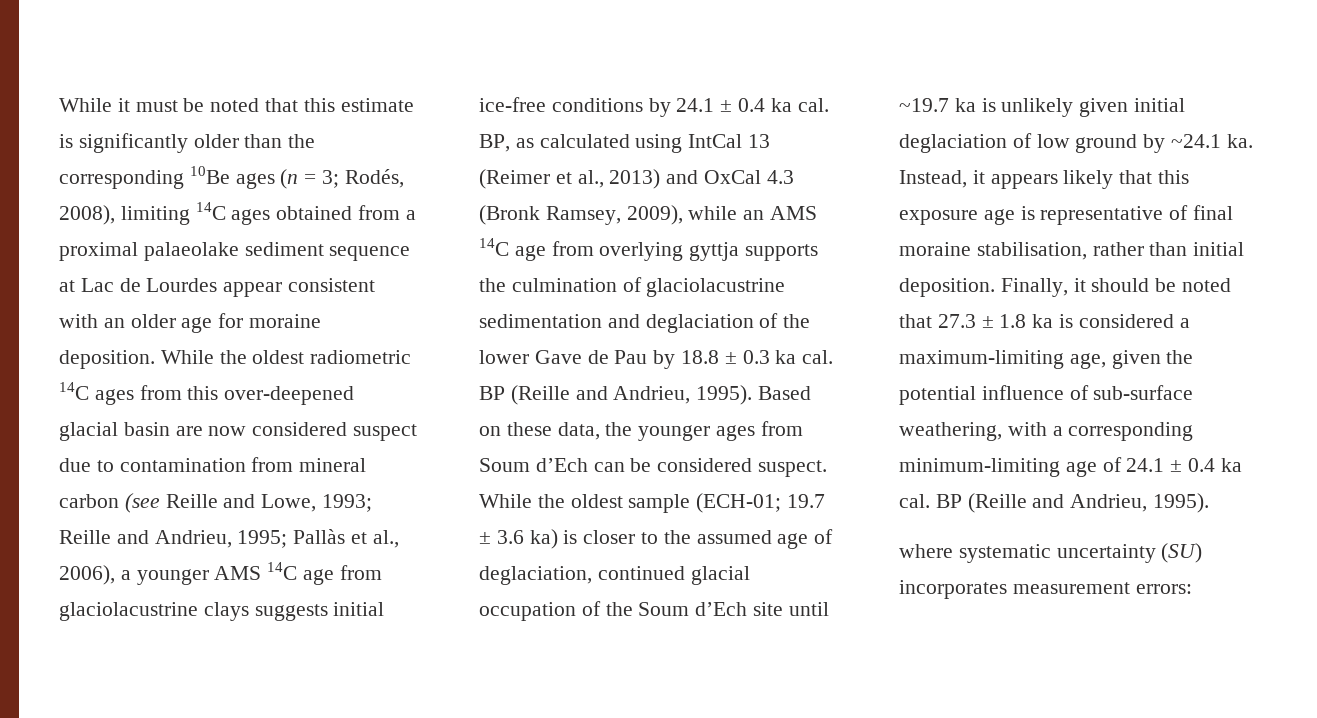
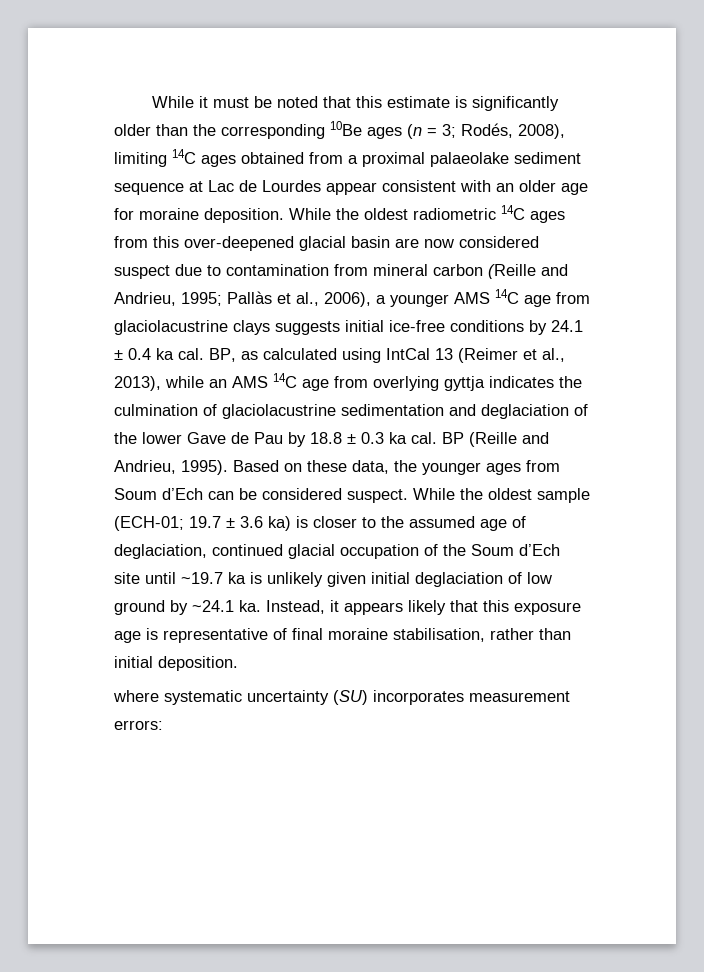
- While the oldest radiometric 14C ages from this over-deepened glacial basin are now considered suspect due to contamination from mineral carbon (see Reille and Lowe, 1993; Reille and Andrieu, 1995; Pallàs et al., 2006), a younger AMS 14C age from glaciolacustrine clays suggests initial ice-free conditions by 24.1 ± 0.4 ka cal.
+ While the oldest radiometric 14C ages from this over-deepened glacial basin are now considered suspect due to contamination from mineral carbon (Reille and Andrieu, 1995; Pallàs et al., 2006), a younger AMS 14C age from glaciolacustrine clays suggests initial ice-free conditions by 24.1 ± 0.4 ka cal.
- BP, as calculated using IntCal 13 (Reimer et al., 2013) and OxCal 4.3 (Bronk Ramsey, 2009), while an AMS 14C age from overlying gyttja supports the culmination of glaciolacustrine sedimentation and deglaciation of the lower Gave de Pau by 18.8 ± 0.3 ka cal.
+ BP, as calculated using IntCal 13 (Reimer et al., 2013), while an AMS 14C age from overlying gyttja indicates the culmination of glaciolacustrine sedimentation and deglaciation of the lower Gave de Pau by 18.8 ± 0.3 ka cal.
- Finally, it should be noted that 27.3 ± 1.8 ka is considered a maximum-limiting age, given the potential influence of sub-surface weathering, with a corresponding minimum-limiting age of 24.1 ± 0.4 ka cal. BP (Reille and Andrieu, 1995).

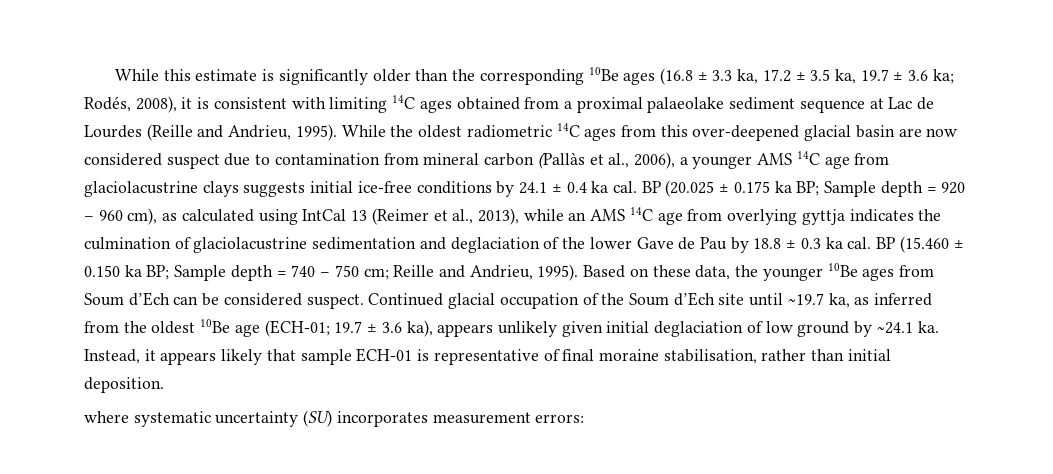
- While it must be noted that this estimate is significantly older than the corresponding 10Be ages (n = 3; Rodés, 2008), limiting 14C ages obtained from a proximal palaeolake sediment sequence at Lac de Lourdes appear consistent with an older age for moraine deposition.
+ While this estimate is significantly older than the corresponding 10Be ages (16.8 ± 3.3 ka, 17.2 ± 3.5 ka, 19.7 ± 3.6 ka; Rodés, 2008), it is consistent with limiting 14C ages obtained from a proximal palaeolake sediment sequence at Lac de Lourdes (Reille and Andrieu, 1995).
- While the oldest radiometric 14C ages from this over-deepened glacial basin are now considered suspect due to contamination from mineral carbon (Reille and Andrieu, 1995; Pallàs et al., 2006), a younger AMS 14C age from glaciolacustrine clays suggests initial ice-free conditions by 24.1 ± 0.4 ka cal.
+ While the oldest radiometric 14C ages from this over-deepened glacial basin are now considered suspect due to contamination from mineral carbon (Pallàs et al., 2006), a younger AMS 14C age from glaciolacustrine clays suggests initial ice-free conditions by 24.1 ± 0.4 ka cal.
- BP, as calculated using IntCal 13 (Reimer et al., 2013), while an AMS 14C age from overlying gyttja indicates the culmination of glaciolacustrine sedimentation and deglaciation of the lower Gave de Pau by 18.8 ± 0.3 ka cal.
+ BP (20.025 ± 0.175 ka BP; Sample depth = 920 – 960 cm), as calculated using IntCal 13 (Reimer et al., 2013), while an AMS 14C age from overlying gyttja indicates the culmination of glaciolacustrine sedimentation and deglaciation of the lower Gave de Pau by 18.8 ± 0.3 ka cal.
- BP (Reille and Andrieu, 1995).
+ BP (15.460 ± 0.150 ka BP; Sample depth = 740 – 750 cm; Reille and Andrieu, 1995).
- Based on these data, the younger ages from Soum d’Ech can be considered suspect.
+ Based on these data, the younger 10Be ages from Soum d’Ech can be considered suspect.
- While the oldest sample (ECH-01; 19.7 ± 3.6 ka) is closer to the assumed age of deglaciation, continued glacial occupation of the Soum d’Ech site until ~19.7 ka is unlikely given initial deglaciation of low ground by ~24.1 ka.
+ Continued glacial occupation of the Soum d’Ech site until ~19.7 ka, as inferred from the oldest 10Be age (ECH-01; 19.7 ± 3.6 ka), appears unlikely given initial deglaciation of low ground by ~24.1 ka.
- Instead, it appears likely that this exposure age is representative of final moraine stabilisation, rather than initial deposition.
+ Instead, it appears likely that sample ECH-01 is representative of final moraine stabilisation, rather than initial deposition.

